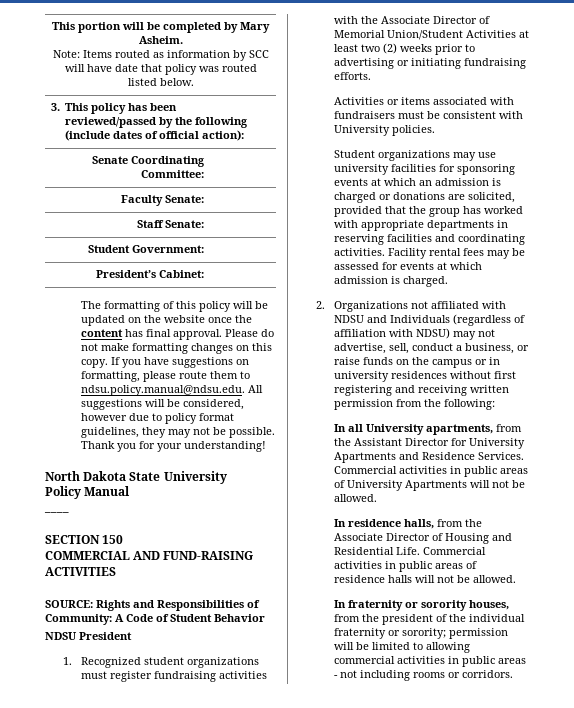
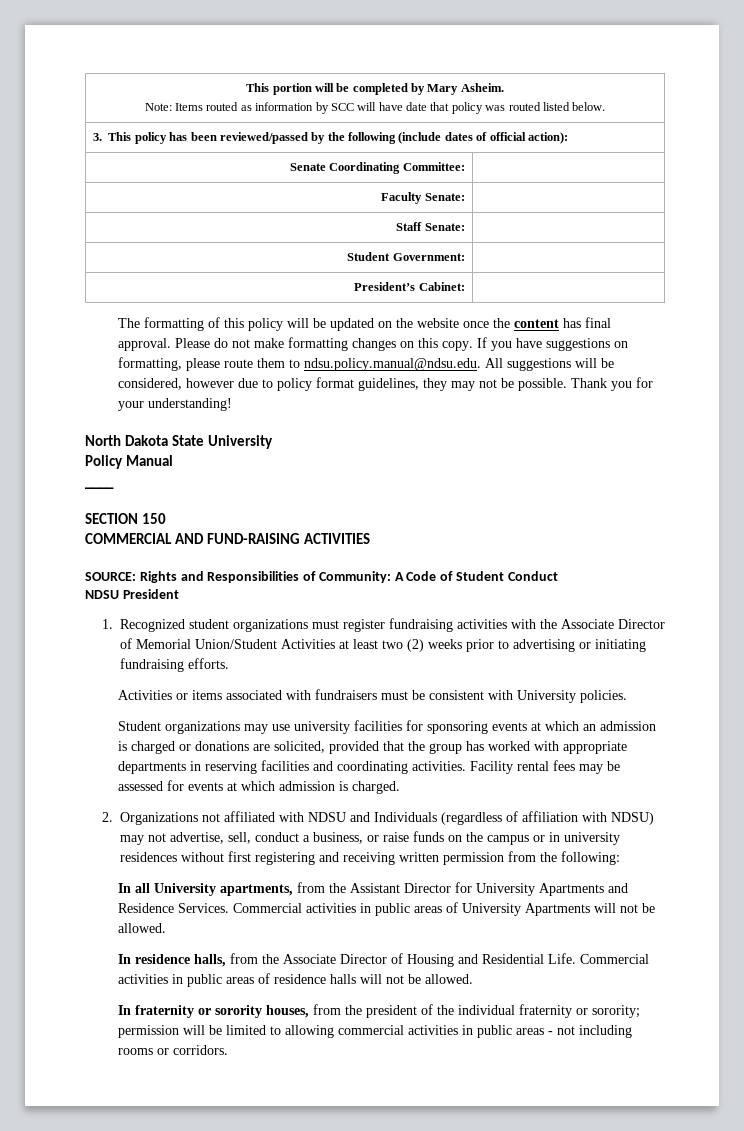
- SOURCE: Rights and Responsibilities of Community: A Code of Student Behavior
+ SOURCE: Rights and Responsibilities of Community: A Code of Student Conduct

